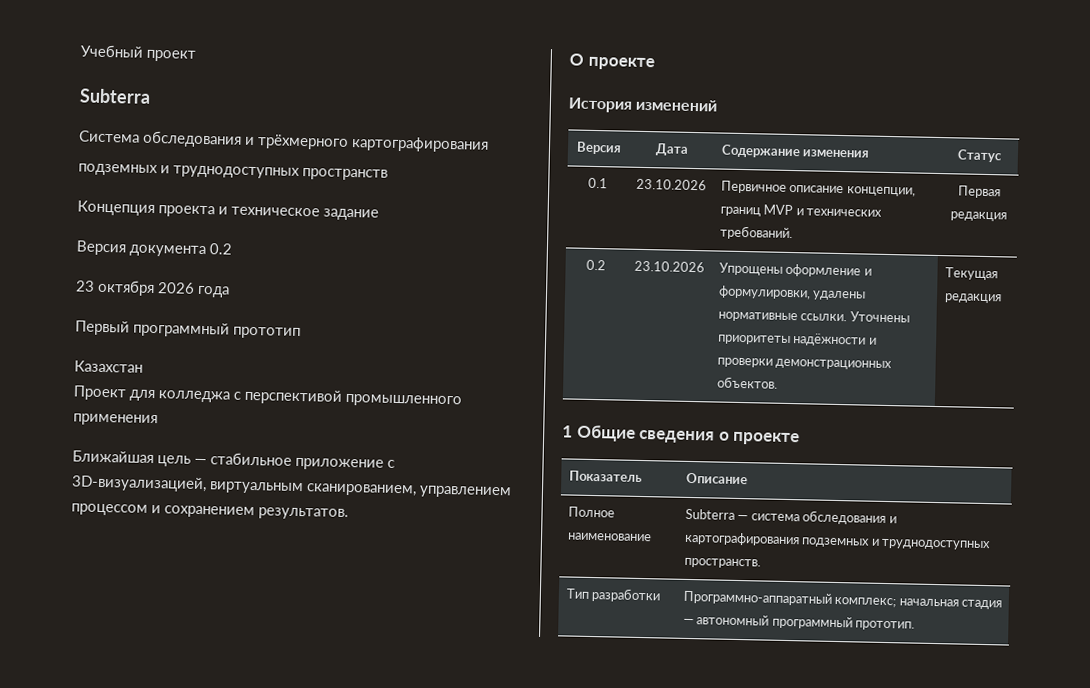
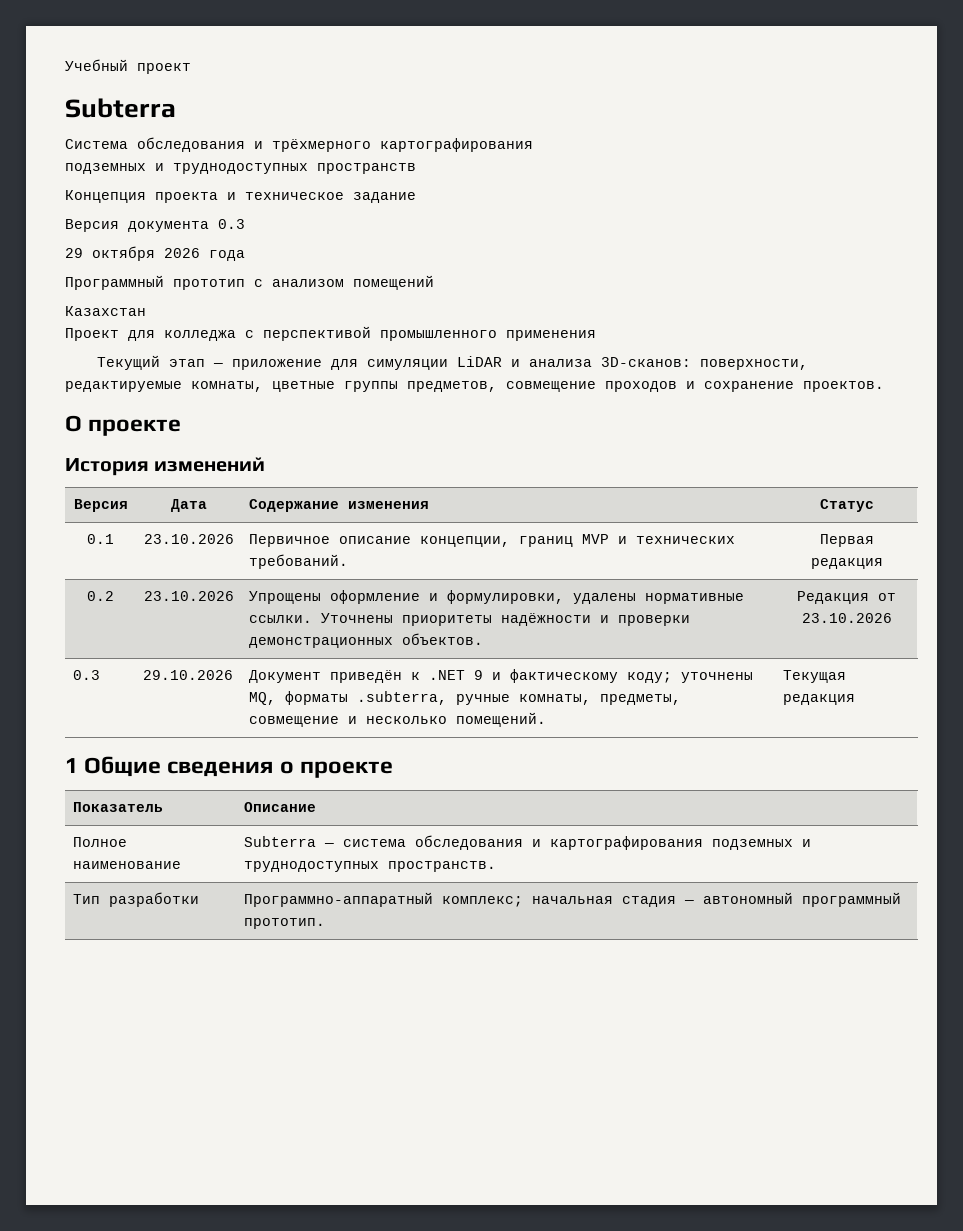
- Версия документа 0.2
- 23 октября 2026 года
+ Версия документа 0.3
+ 29 октября 2026 года
- Первый программный прототип
+ Программный прототип с анализом помещений
- Ближайшая цель — стабильное приложение с 3D-визуализацией, виртуальным сканированием, управлением процессом и сохранением результатов.
+ Текущий этап — приложение для симуляции LiDAR и анализа 3D-сканов: поверхности, редактируемые комнаты, цветные группы предметов, совмещение проходов и сохранение проектов.
- 0.2 | 23.10.2026 | Упрощены оформление и формулировки, удалены нормативные ссылки. Уточнены приоритеты надёжности и проверки демонстрационных объектов. | Текущая редакция
+ 0.2 | 23.10.2026 | Упрощены оформление и формулировки, удалены нормативные ссылки. Уточнены приоритеты надёжности и проверки демонстрационных объектов. | Редакция от 23.10.2026
+ 0.3 | 29.10.2026 | Документ приведён к .NET 9 и фактическому коду; уточнены MQ, форматы .subterra, ручные комнаты, предметы, совмещение и несколько помещений. | Текущая редакция

